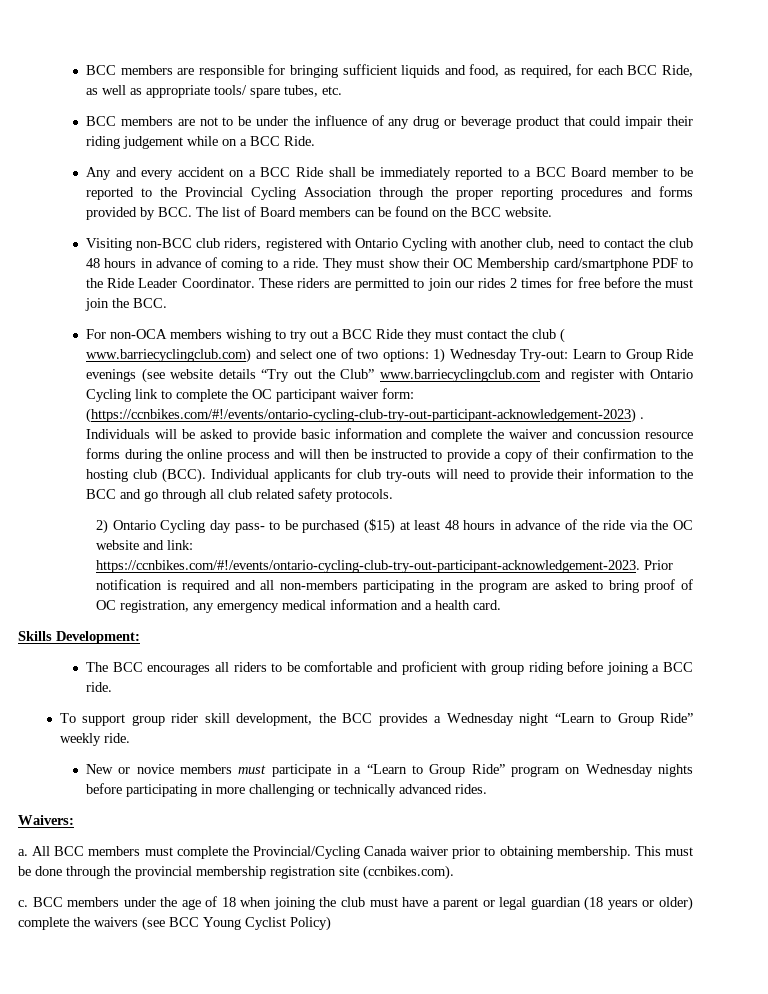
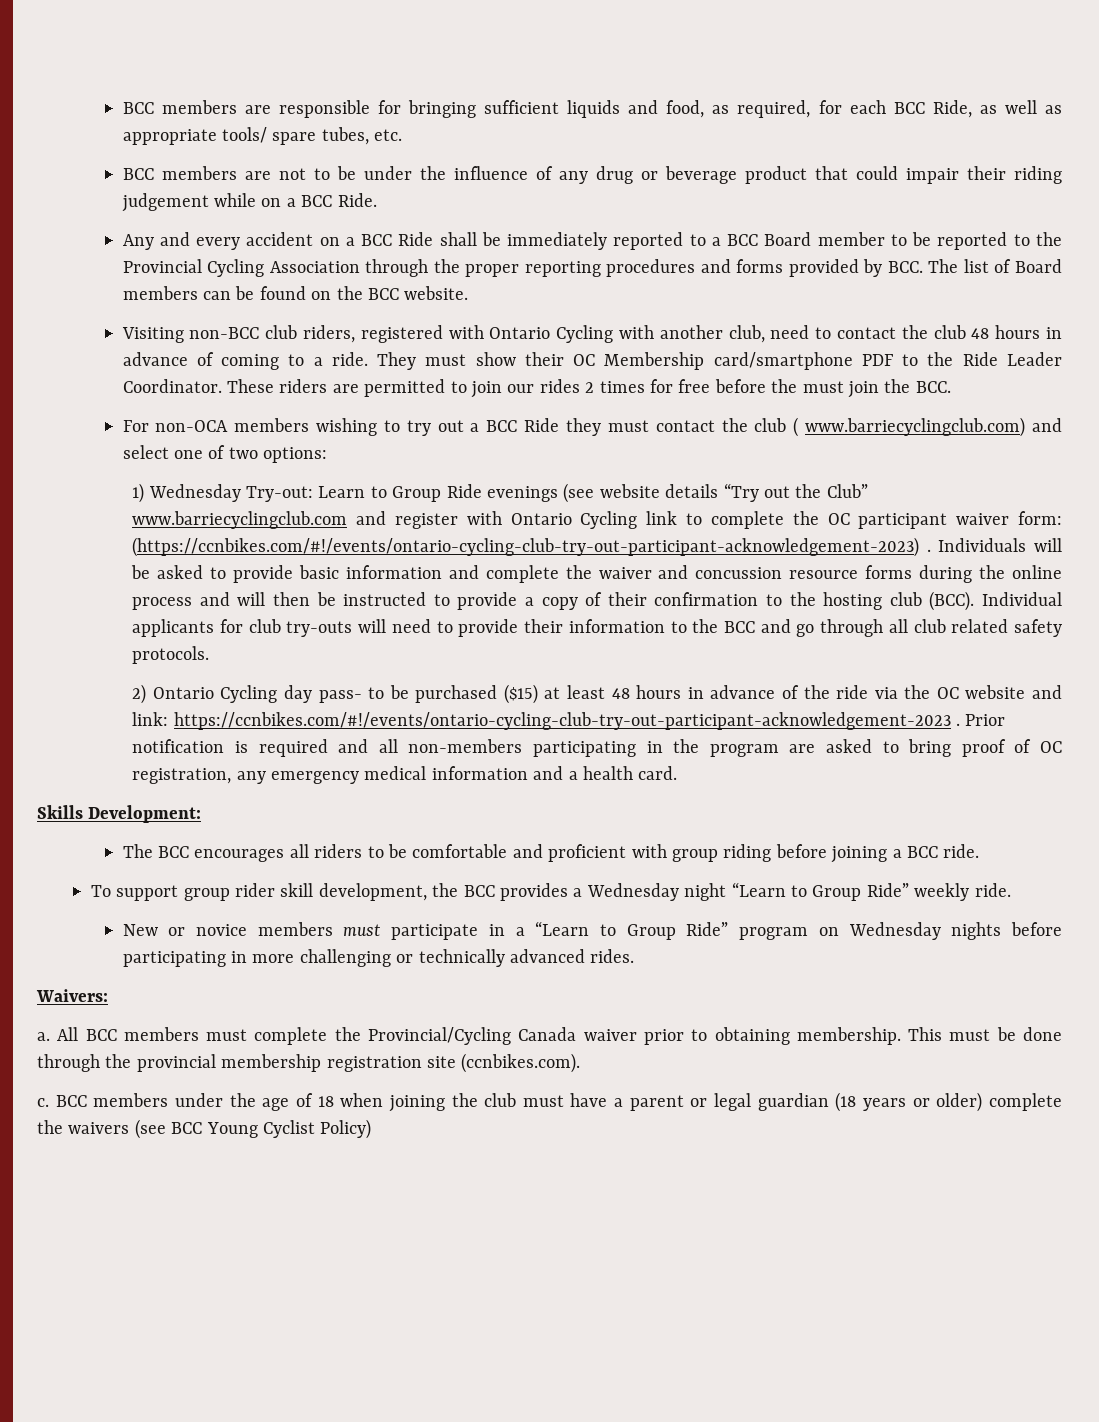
- For non-OCA members wishing to try out a BCC Ride they must contact the club ( www.barriecyclingclub.com) and select one of two options: 1) Wednesday Try-out: Learn to Group Ride evenings (see website details “Try out the Club” www.barriecyclingclub.com and register with Ontario Cycling link to complete the OC participant waiver form: (https://ccnbikes.com/#!/events/ontario-cycling-club-try-out-participant-acknowledgement-2023) .
+ For non-OCA members wishing to try out a BCC Ride they must contact the club ( www.barriecyclingclub.com) and select one of two options:
+ 1) Wednesday Try-out: Learn to Group Ride evenings (see website details “Try out the Club” www.barriecyclingclub.com and register with Ontario Cycling link to complete the OC participant waiver form: (https://ccnbikes.com/#!/events/ontario-cycling-club-try-out-participant-acknowledgement-2023) .
- 2) Ontario Cycling day pass- to be purchased ($15) at least 48 hours in advance of the ride via the OC website and link: https://ccnbikes.com/#!/events/ontario-cycling-club-try-out-participant-acknowledgement-2023. Prior notification is required and all non-members participating in the program are asked to bring proof of OC registration, any emergency medical information and a health card.
+ 2) Ontario Cycling day pass- to be purchased ($15) at least 48 hours in advance of the ride via the OC website and link: https://ccnbikes.com/#!/events/ontario-cycling-club-try-out-participant-acknowledgement-2023 . Prior notification is required and all non-members participating in the program are asked to bring proof of OC registration, any emergency medical information and a health card.

